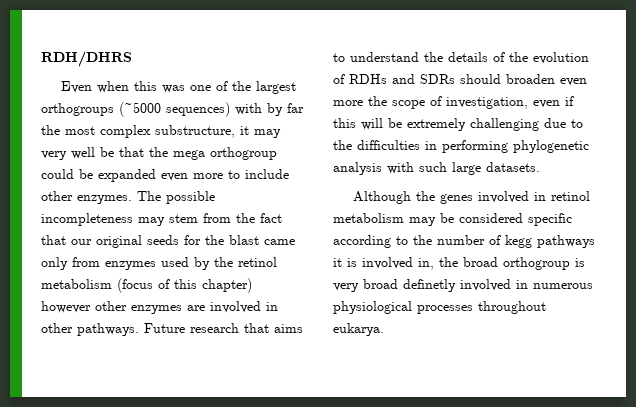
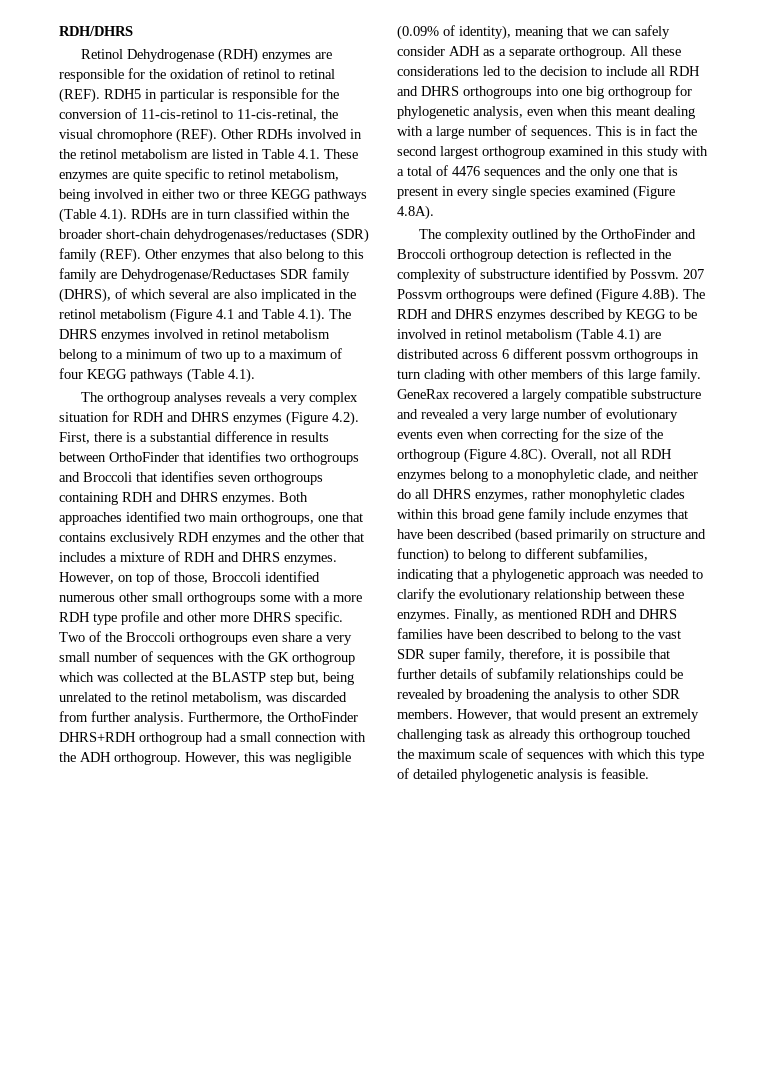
- Even when this was one of the largest orthogroups (~5000 sequences) with by far the most complex substructure, it may very well be that the mega orthogroup could be expanded even more to include other enzymes. The possible incompleteness may stem from the fact that our original seeds for the blast came only from enzymes used by the retinol metabolism (focus of this chapter) however other enzymes are involved in other pathways. Future research that aims to understand the details of the evolution of RDHs and SDRs should broaden even more the scope of investigation, even if this will be extremely challenging due to the difficulties in performing phylogenetic analysis with such large datasets.
- Although the genes involved in retinol metabolism may be considered specific according to the number of kegg pathways it is involved in, the broad orthogroup is very broad definetly involved in numerous physiological processes throughout eukarya.
+ Retinol Dehydrogenase (RDH) enzymes are responsible for the oxidation of retinol to retinal (REF). RDH5 in particular is responsible for the conversion of 11-cis-retinol to 11-cis-retinal, the visual chromophore (REF). Other RDHs involved in the retinol metabolism are listed in Table 4.1. These enzymes are quite specific to retinol metabolism, being involved in either two or three KEGG pathways (Table 4.1). RDHs are in turn classified within the broader short-chain dehydrogenases/reductases (SDR) family (REF). Other enzymes that also belong to this family are Dehydrogenase/Reductases SDR family (DHRS), of which several are also implicated in the retinol metabolism (Figure 4.1 and Table 4.1). The DHRS enzymes involved in retinol metabolism belong to a minimum of two up to a maximum of four KEGG pathways (Table 4.1).
+ The orthogroup analyses reveals a very complex situation for RDH and DHRS enzymes (Figure 4.2). First, there is a substantial difference in results between OrthoFinder that identifies two orthogroups and Broccoli that identifies seven orthogroups containing RDH and DHRS enzymes. Both approaches identified two main orthogroups, one that contains exclusively RDH enzymes and the other that includes a mixture of RDH and DHRS enzymes. However, on top of those, Broccoli identified numerous other small orthogroups some with a more RDH type profile and other more DHRS specific. Two of the Broccoli orthogroups even share a very small number of sequences with the GK orthogroup which was collected at the BLASTP step but, being unrelated to the retinol metabolism, was discarded from further analysis. Furthermore, the OrthoFinder DHRS+RDH orthogroup had a small connection with the ADH orthogroup. However, this was negligible (0.09% of identity), meaning that we can safely consider ADH as a separate orthogroup. All these considerations led to the decision to include all RDH and DHRS orthogroups into one big orthogroup for phylogenetic analysis, even when this meant dealing with a large number of sequences. This is in fact the second largest orthogroup examined in this study with a total of 4476 sequences and the only one that is present in every single species examined (Figure 4.8A).
+ The complexity outlined by the OrthoFinder and Broccoli orthogroup detection is reflected in the complexity of substructure identified by Possvm. 207 Possvm orthogroups were defined (Figure 4.8B). The RDH and DHRS enzymes described by KEGG to be involved in retinol metabolism (Table 4.1) are distributed across 6 different possvm orthogroups in turn clading with other members of this large family. GeneRax recovered a largely compatible substructure and revealed a very large number of evolutionary events even when correcting for the size of the orthogroup (Figure 4.8C). Overall, not all RDH enzymes belong to a monophyletic clade, and neither do all DHRS enzymes, rather monophyletic clades within this broad gene family include enzymes that have been described (based primarily on structure and function) to belong to different subfamilies, indicating that a phylogenetic approach was needed to clarify the evolutionary relationship between these enzymes. Finally, as mentioned RDH and DHRS families have been described to belong to the vast SDR super family, therefore, it is possibile that further details of subfamily relationships could be revealed by broadening the analysis to other SDR members. However, that would present an extremely challenging task as already this orthogroup touched the maximum scale of sequences with which this type of detailed phylogenetic analysis is feasible.

